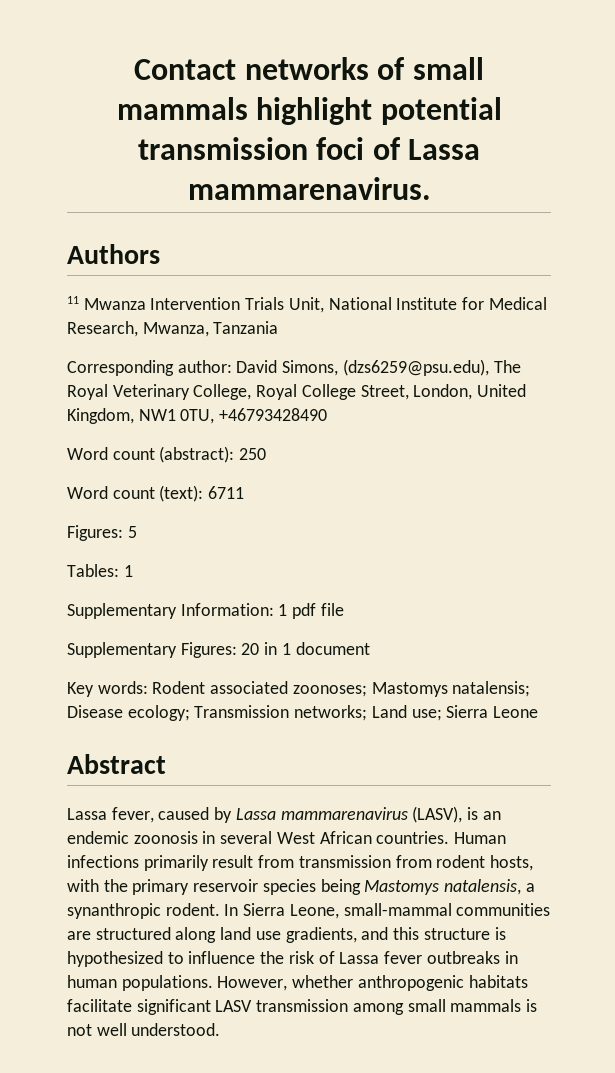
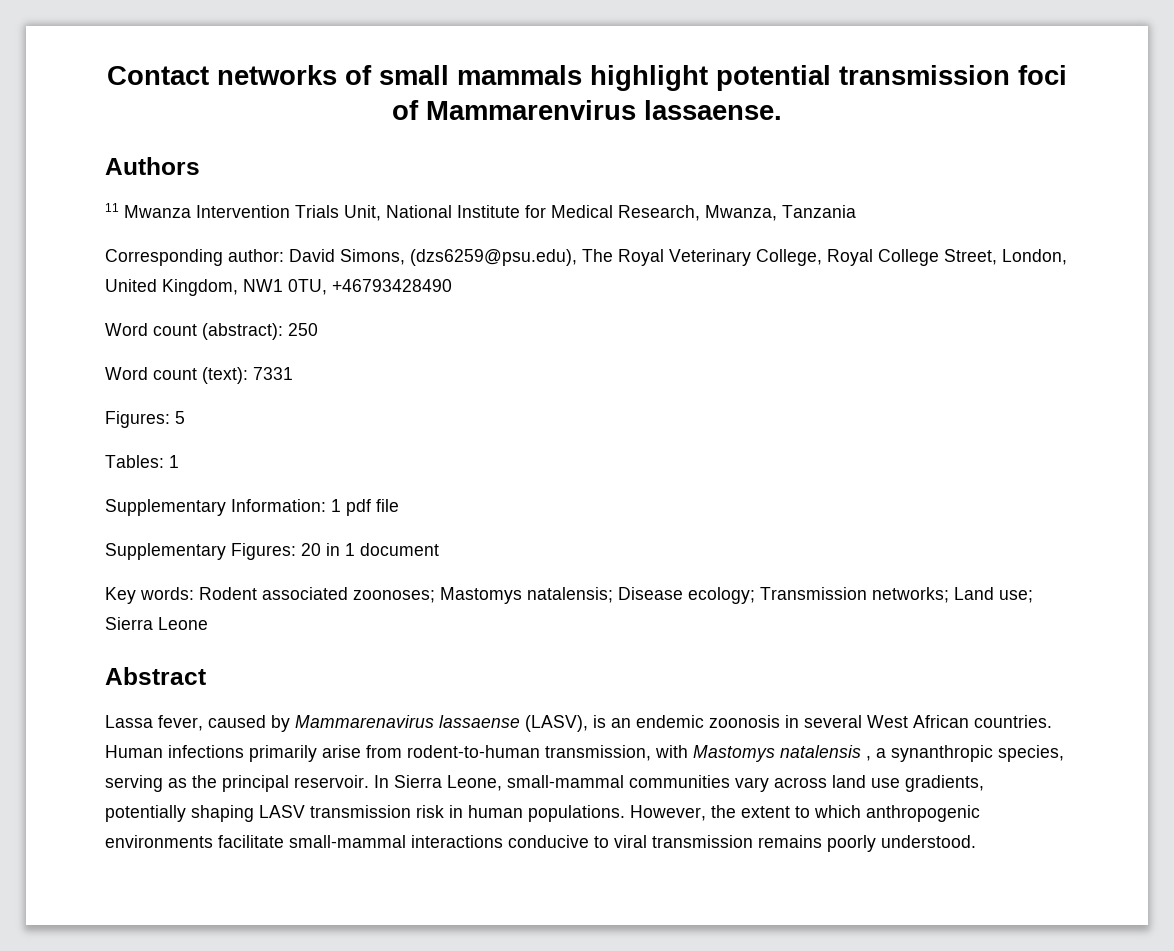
- Contact networks of small mammals highlight potential transmission foci of Lassa mammarenavirus.
+ Contact networks of small mammals highlight potential transmission foci of Mammarenvirus lassaense.
- Word count (text): 6711
+ Word count (text): 7331
- Lassa fever, caused by Lassa mammarenavirus (LASV), is an endemic zoonosis in several West African countries.
+ Lassa fever, caused by Mammarenavirus lassaense (LASV), is an endemic zoonosis in several West African countries.
- Human infections primarily result from transmission from rodent hosts, with the primary reservoir species being Mastomys natalensis, a synanthropic rodent.
+ Human infections primarily arise from rodent-to-human transmission, with Mastomys natalensis , a synanthropic species, serving as the principal reservoir.
- In Sierra Leone, small-mammal communities are structured along land use gradients, and this structure is hypothesized to influence the risk of Lassa fever outbreaks in human populations. However, whether anthropogenic habitats facilitate significant LASV transmission among small mammals is not well understood.
+ In Sierra Leone, small-mammal communities vary across land use gradients, potentially shaping LASV transmission risk in human populations. However, the extent to which anthropogenic environments facilitate small-mammal interactions conducive to viral transmission remains poorly understood.

